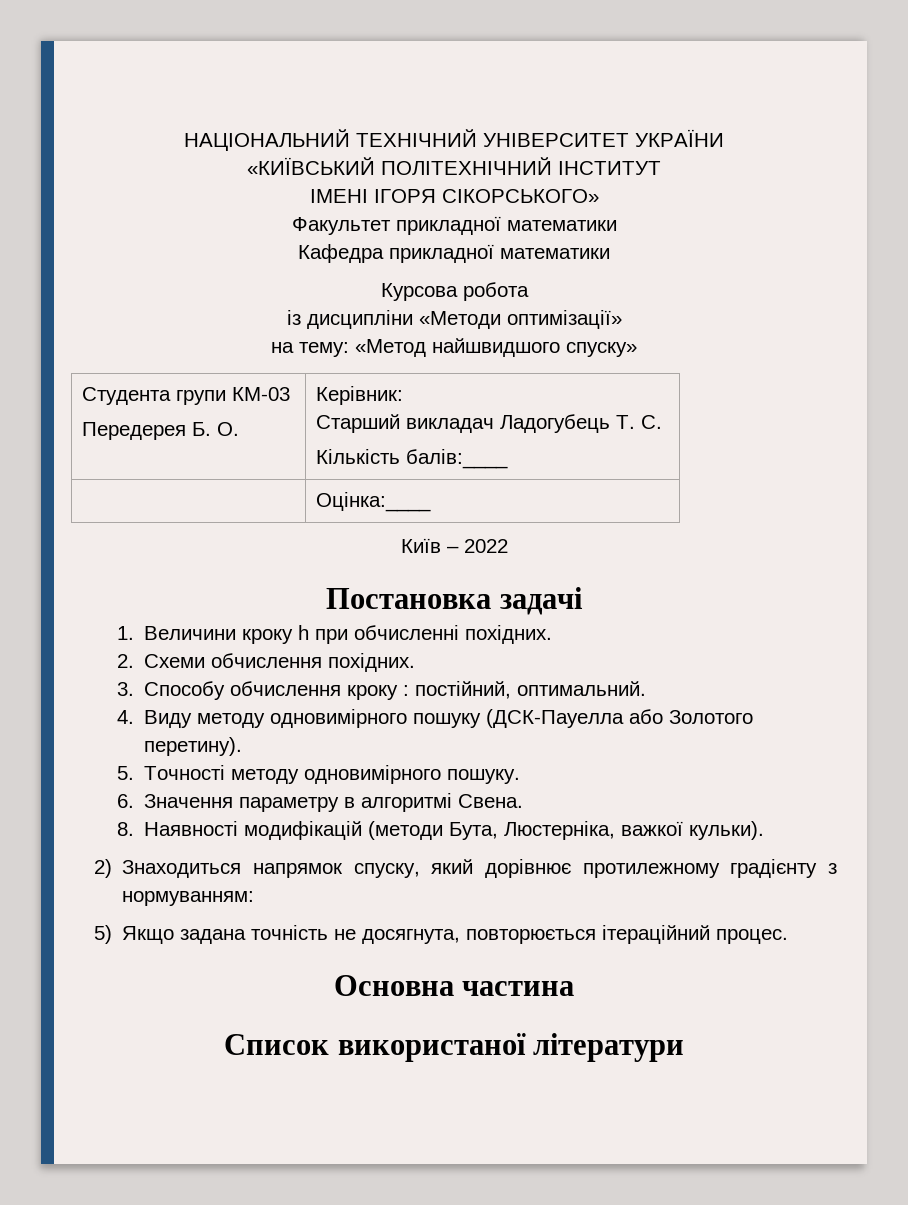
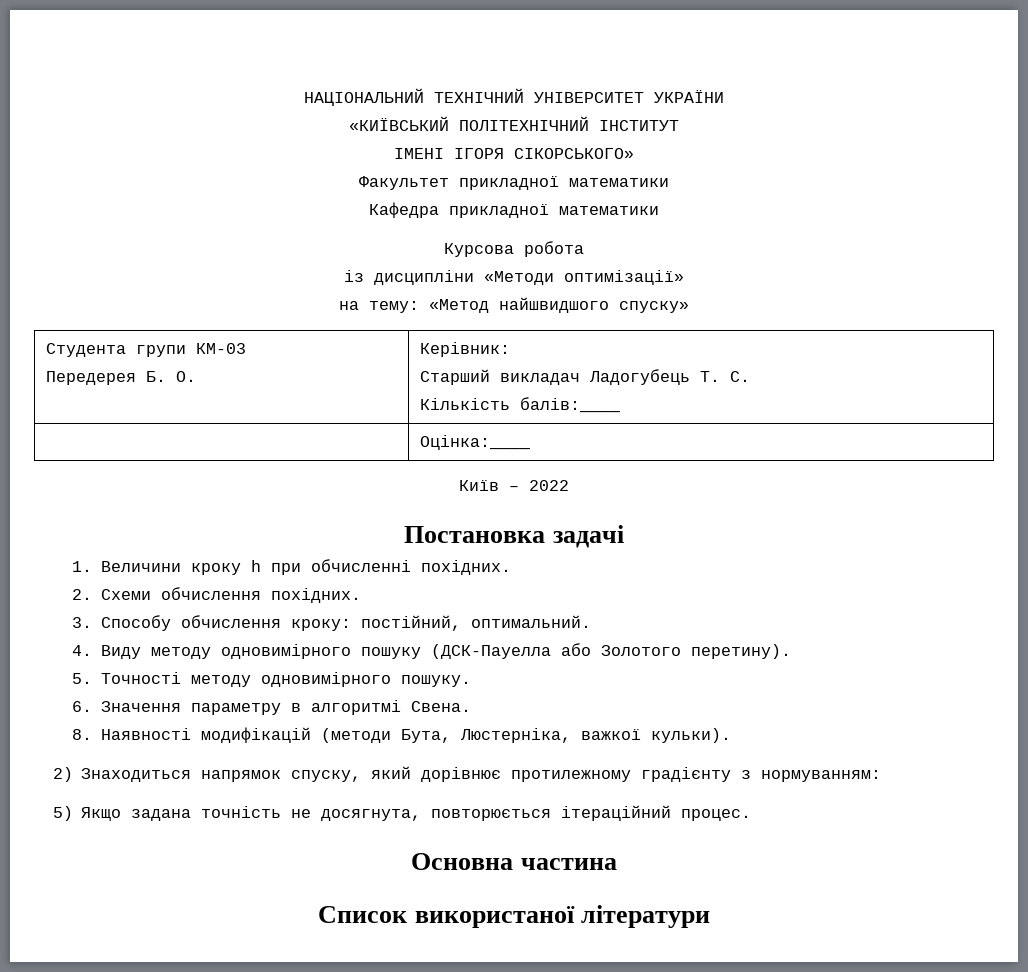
- 3. Способу обчислення кроку : постійний, оптимальний.
+ 3. Способу обчислення кроку: постійний, оптимальний.

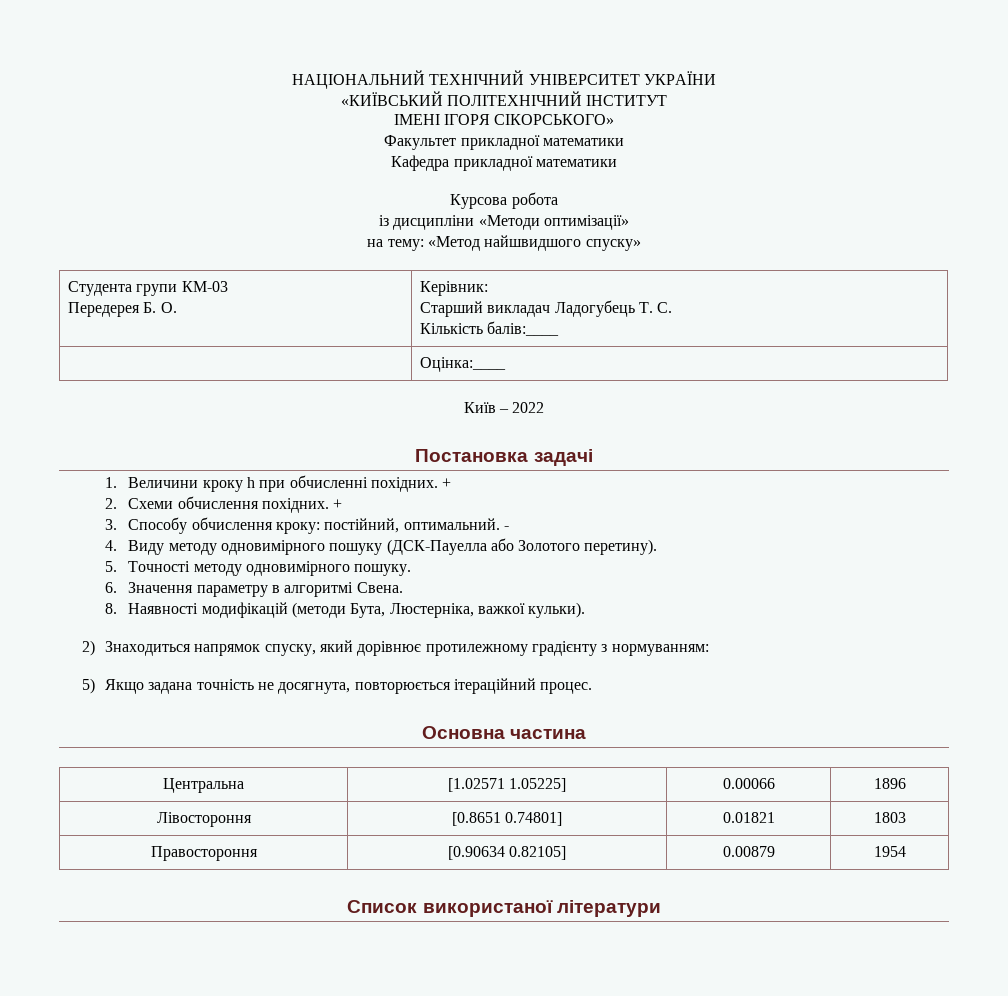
- 1. Величини кроку h при обчисленні похідних.
+ 1. Величини кроку h при обчисленні похідних. +
- 2. Схеми обчислення похідних.
+ 2. Схеми обчислення похідних. +
- 3. Способу обчислення кроку: постійний, оптимальний.
+ 3. Способу обчислення кроку: постійний, оптимальний. -
+ Центральна | [1.02571 1.05225] | 0.00066 | 1896
+ Лівостороння | [0.8651 0.74801] | 0.01821 | 1803
+ Правостороння | [0.90634 0.82105] | 0.00879 | 1954

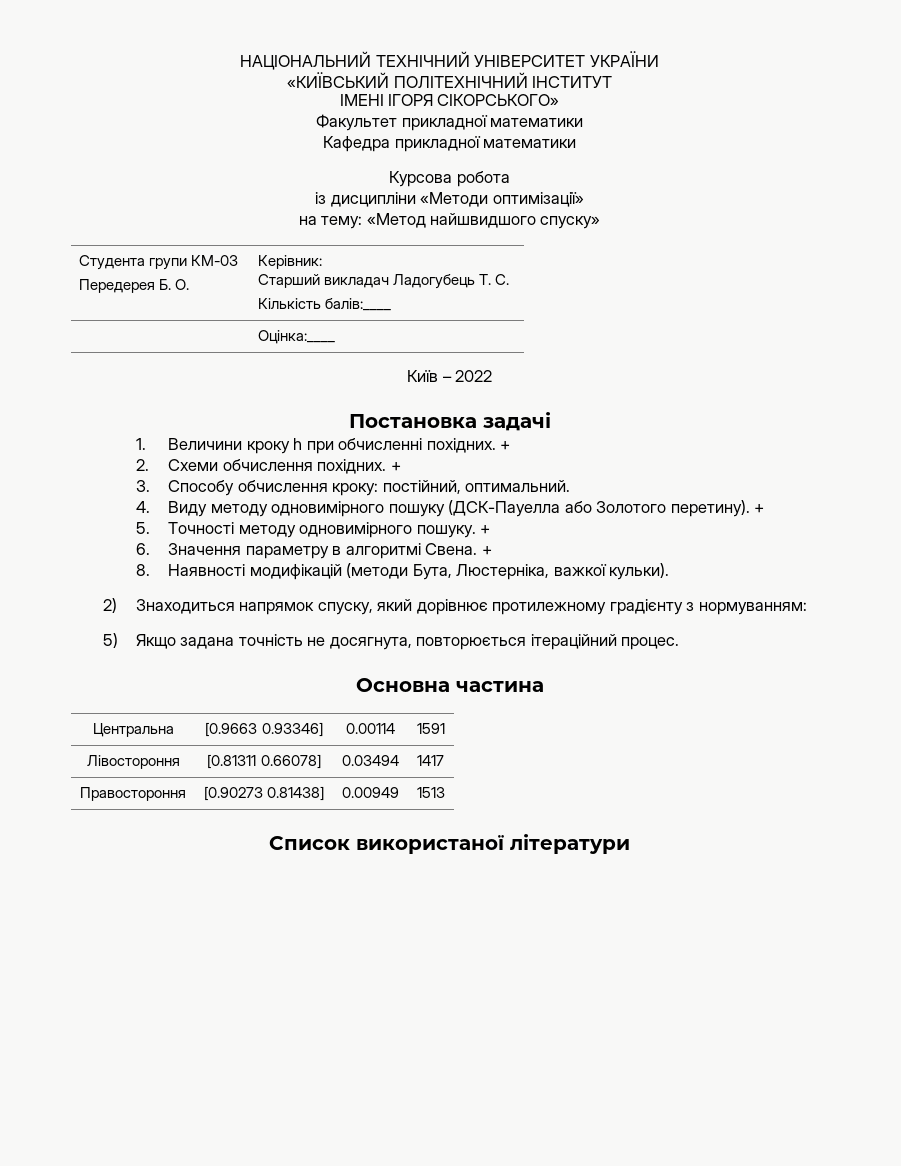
- 3. Способу обчислення кроку: постійний, оптимальний. -
+ 3. Способу обчислення кроку: постійний, оптимальний.
- 4. Виду методу одновимірного пошуку (ДСК-Пауелла або Золотого перетину).
+ 4. Виду методу одновимірного пошуку (ДСК-Пауелла або Золотого перетину). +
- 5. Точності методу одновимірного пошуку.
+ 5. Точності методу одновимірного пошуку. +
- 6. Значення параметру в алгоритмі Свена.
+ 6. Значення параметру в алгоритмі Свена. +
- Центральна | [1.02571 1.05225] | 0.00066 | 1896
- Лівостороння | [0.8651 0.74801] | 0.01821 | 1803
- Правостороння | [0.90634 0.82105] | 0.00879 | 1954
+ Центральна | [0.9663 0.93346] | 0.00114 | 1591
+ Лівостороння | [0.81311 0.66078] | 0.03494 | 1417
+ Правостороння | [0.90273 0.81438] | 0.00949 | 1513

